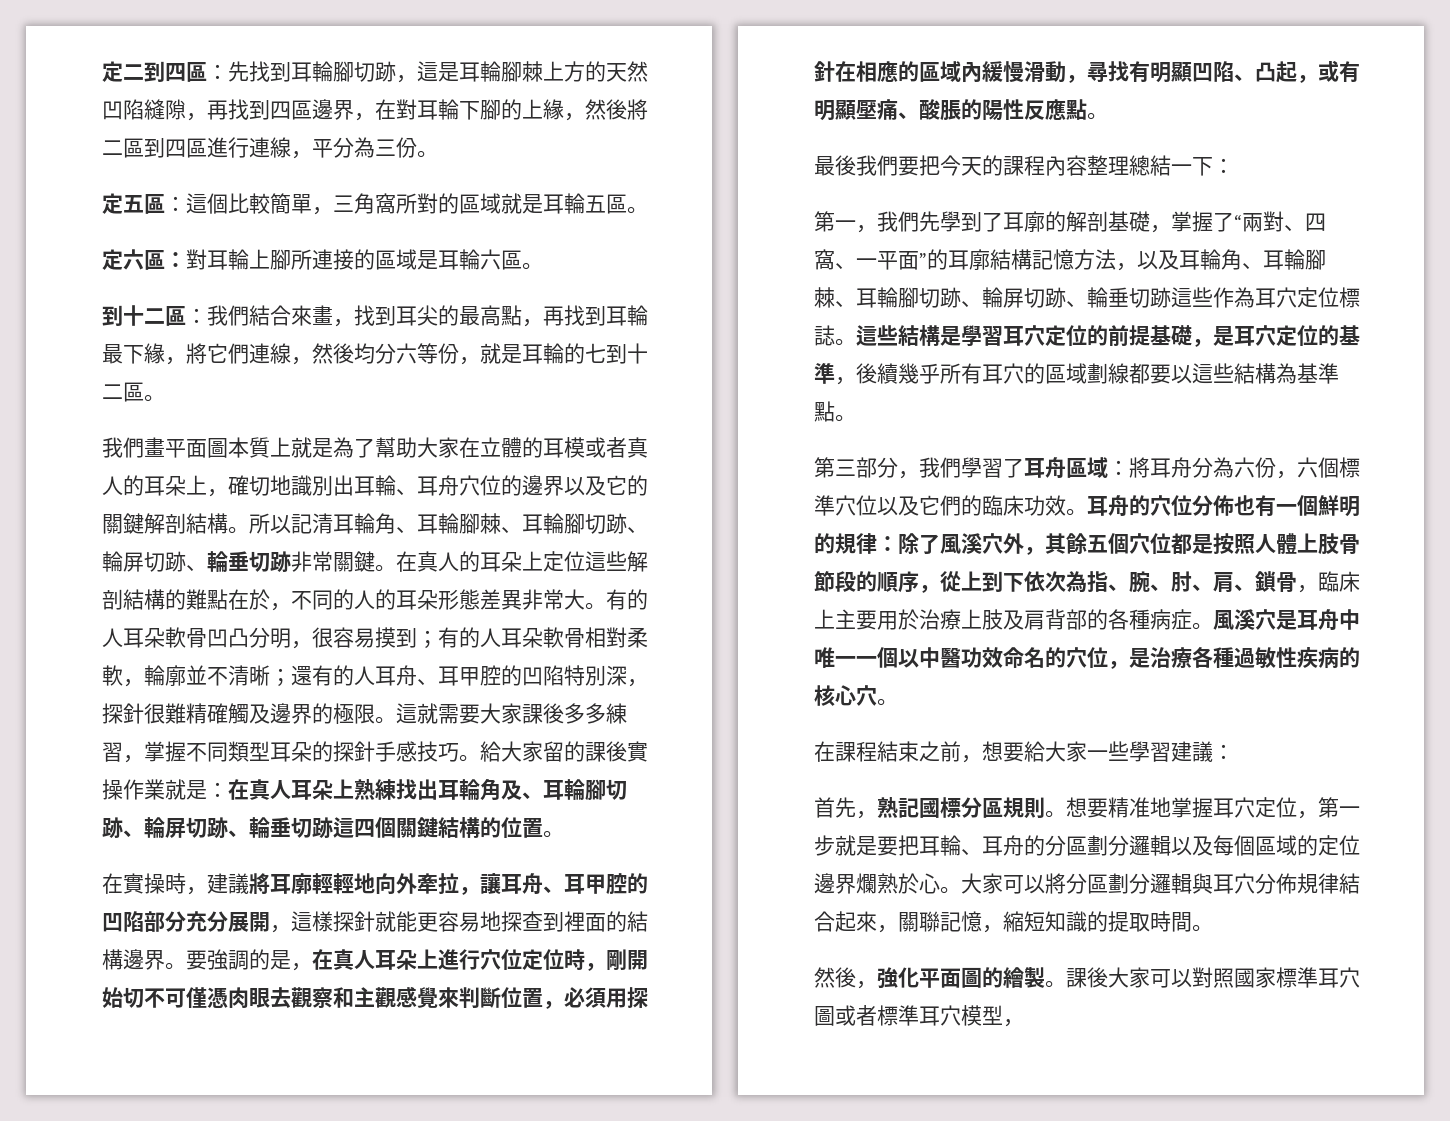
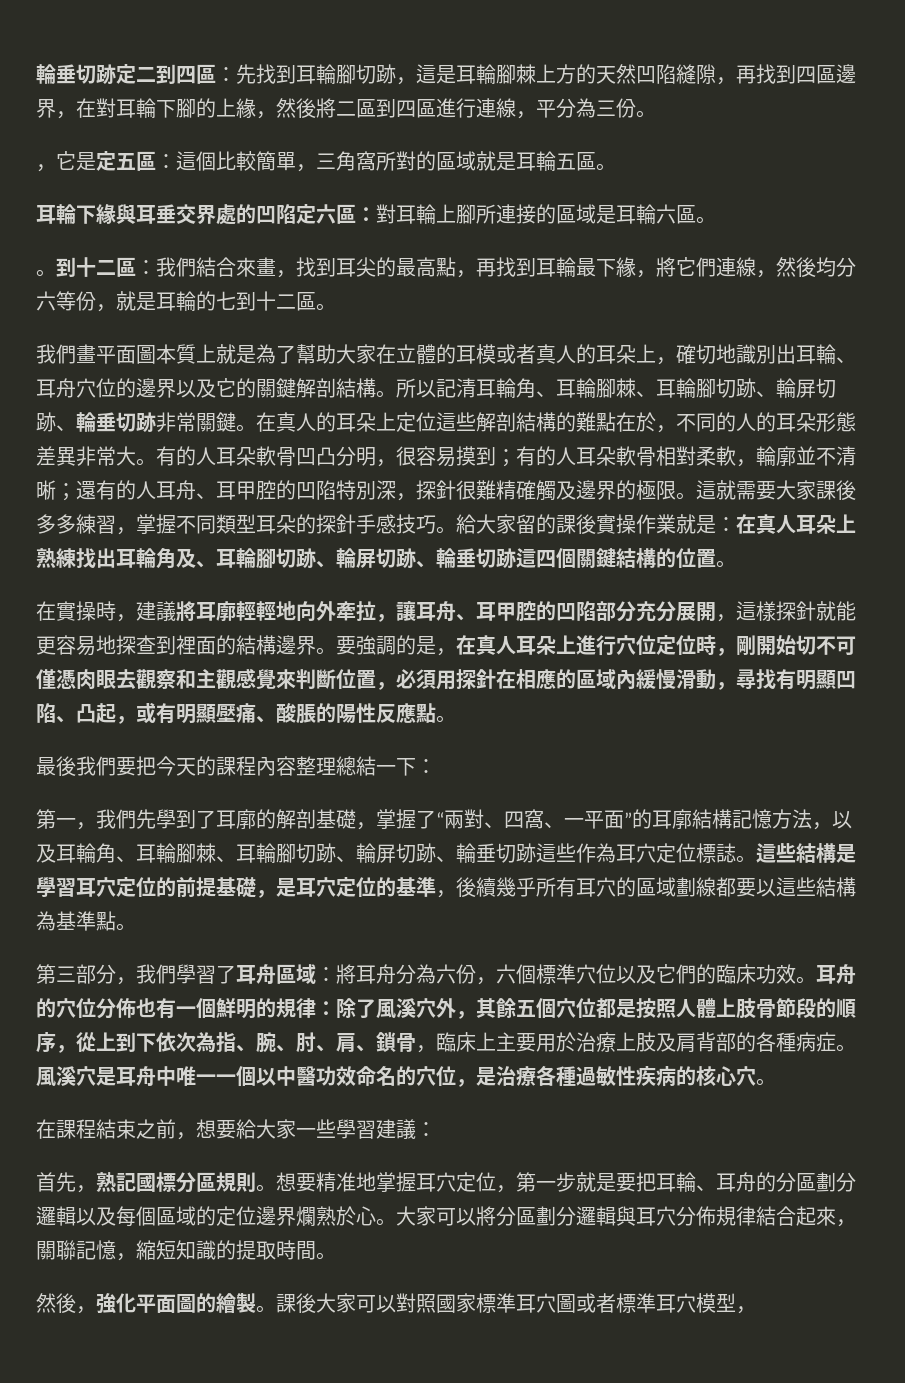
- 定二到四區：先找到耳輪腳切跡，這是耳輪腳棘上方的天然凹陷縫隙，再找到四區邊界，在對耳輪下腳的上緣，然後將二區到四區進行連線，平分為三份。
+ 輪垂切跡定二到四區：先找到耳輪腳切跡，這是耳輪腳棘上方的天然凹陷縫隙，再找到四區邊界，在對耳輪下腳的上緣，然後將二區到四區進行連線，平分為三份。
- 定五區：這個比較簡單，三角窩所對的區域就是耳輪五區。
+ ，它是定五區：這個比較簡單，三角窩所對的區域就是耳輪五區。
- 定六區：對耳輪上腳所連接的區域是耳輪六區。
- 到十二區：我們結合來畫，找到耳尖的最高點，再找到耳輪最下緣，將它們連線，然後均分六等份，就是耳輪的七到十二區。
+ 耳輪下緣與耳垂交界處的凹陷定六區：對耳輪上腳所連接的區域是耳輪六區。
+ 。到十二區：我們結合來畫，找到耳尖的最高點，再找到耳輪最下緣，將它們連線，然後均分六等份，就是耳輪的七到十二區。

